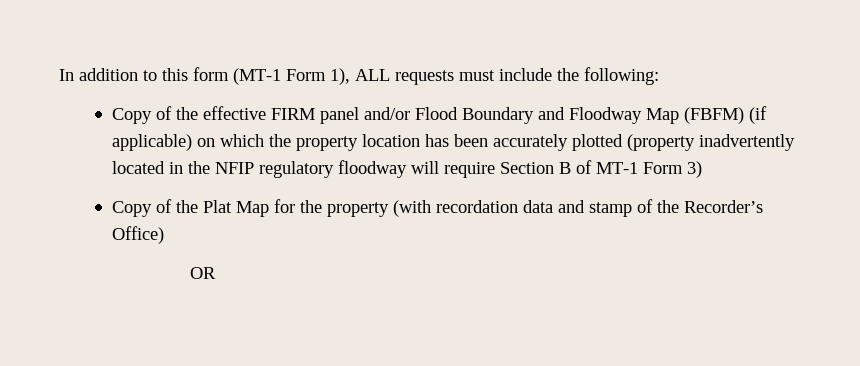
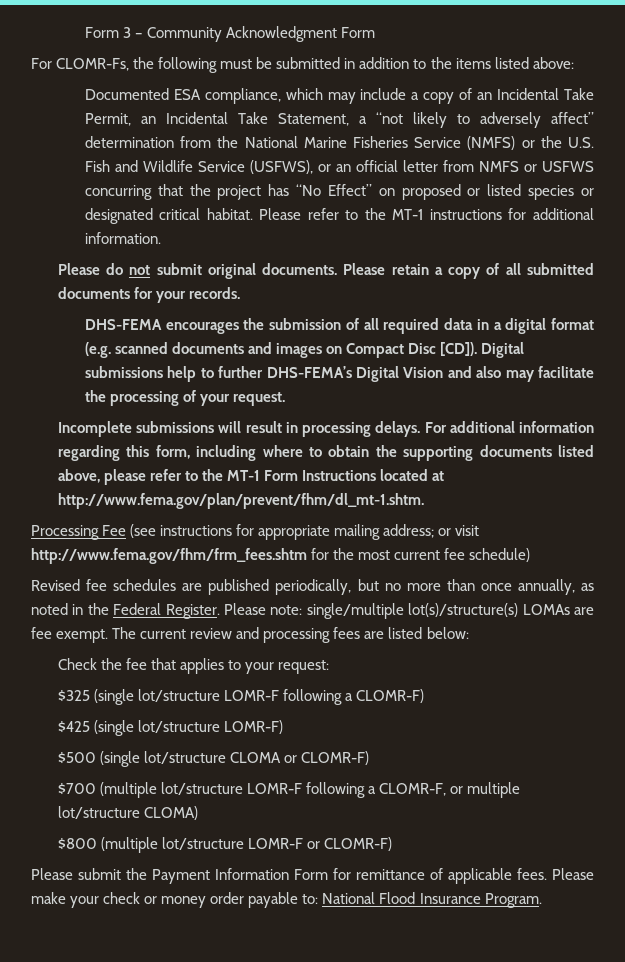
- In addition to this form (MT-1 Form 1), ALL requests must include the following:
- Copy of the effective FIRM panel and/or Flood Boundary and Floodway Map (FBFM) (if applicable) on which the property location has been accurately plotted (property inadvertently located in the NFIP regulatory floodway will require Section B of MT-1 Form 3)
- Copy of the Plat Map for the property (with recordation data and stamp of the Recorder’s Office)
- OR
+ Form 3 – Community Acknowledgment Form
+ For CLOMR-Fs, the following must be submitted in addition to the items listed above:
+ Documented ESA compliance, which may include a copy of an Incidental Take Permit, an Incidental Take Statement, a “not likely to adversely affect” determination from the National Marine Fisheries Service (NMFS) or the U.S. Fish and Wildlife Service (USFWS), or an official letter from NMFS or USFWS concurring that the project has “No Effect” on proposed or listed species or designated critical habitat. Please refer to the MT-1 instructions for additional information.
+ Please do not submit original documents. Please retain a copy of all submitted documents for your records.
+ DHS-FEMA encourages the submission of all required data in a digital format (e.g. scanned documents and images on Compact Disc [CD]). Digital submissions help to further DHS-FEMA’s Digital Vision and also may facilitate the processing of your request.
+ Incomplete submissions will result in processing delays. For additional information regarding this form, including where to obtain the supporting documents listed above, please refer to the MT-1 Form Instructions located at http://www.fema.gov/plan/prevent/fhm/dl_mt-1.shtm.
+ Processing Fee (see instructions for appropriate mailing address; or visit http://www.fema.gov/fhm/frm_fees.shtm for the most current fee schedule)
+ Revised fee schedules are published periodically, but no more than once annually, as noted in the Federal Register. Please note: single/multiple lot(s)/structure(s) LOMAs are fee exempt. The current review and processing fees are listed below:
+ Check the fee that applies to your request:
+ $325 (single lot/structure LOMR-F following a CLOMR-F)
+ $425 (single lot/structure LOMR-F)
+ $500 (single lot/structure CLOMA or CLOMR-F)
+ $700 (multiple lot/structure LOMR-F following a CLOMR-F, or multiple lot/structure CLOMA)
+ $800 (multiple lot/structure LOMR-F or CLOMR-F)
+ Please submit the Payment Information Form for remittance of applicable fees. Please make your check or money order payable to: National Flood Insurance Program.

